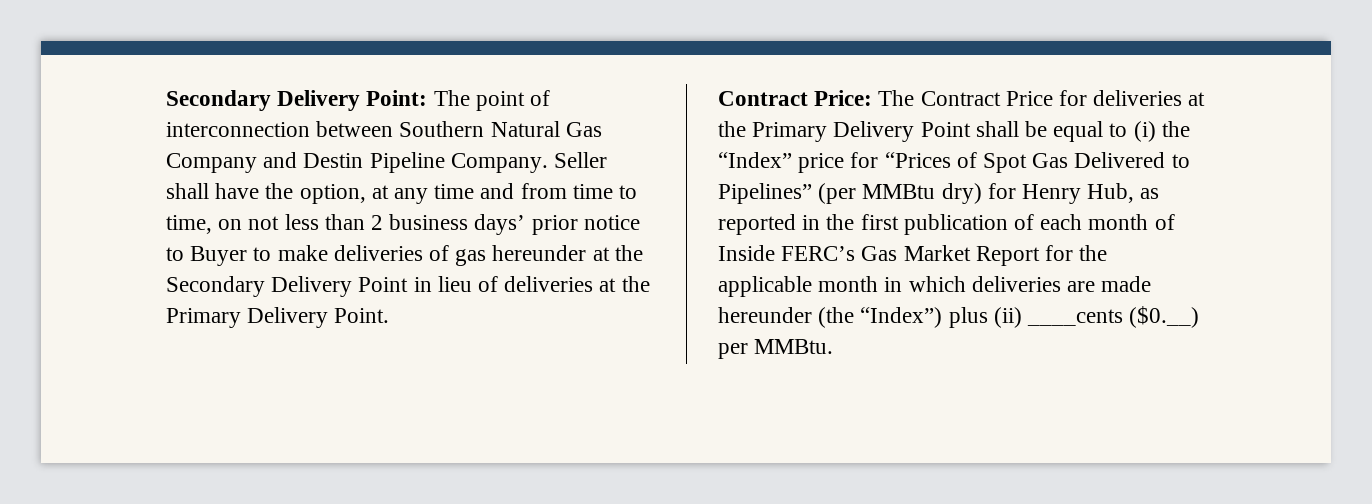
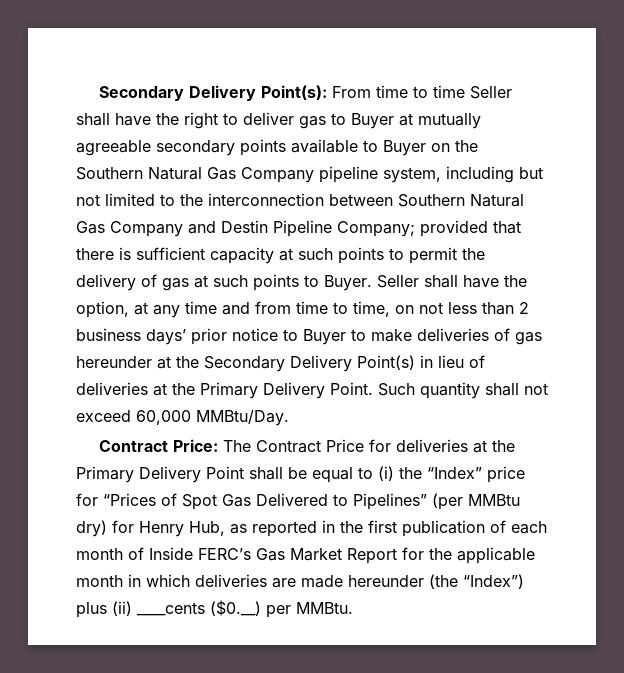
- Secondary Delivery Point: The point of interconnection between Southern Natural Gas Company and Destin Pipeline Company.
+ Secondary Delivery Point(s): From time to time Seller shall have the right to deliver gas to Buyer at mutually agreeable secondary points available to Buyer on the Southern Natural Gas Company pipeline system, including but not limited to the interconnection between Southern Natural Gas Company and Destin Pipeline Company; provided that there is sufficient capacity at such points to permit the delivery of gas at such points to Buyer.
- Seller shall have the option, at any time and from time to time, on not less than 2 business days’ prior notice to Buyer to make deliveries of gas hereunder at the Secondary Delivery Point in lieu of deliveries at the Primary Delivery Point.
+ Seller shall have the option, at any time and from time to time, on not less than 2 business days’ prior notice to Buyer to make deliveries of gas hereunder at the Secondary Delivery Point(s) in lieu of deliveries at the Primary Delivery Point. Such quantity shall not exceed 60,000 MMBtu/Day.

